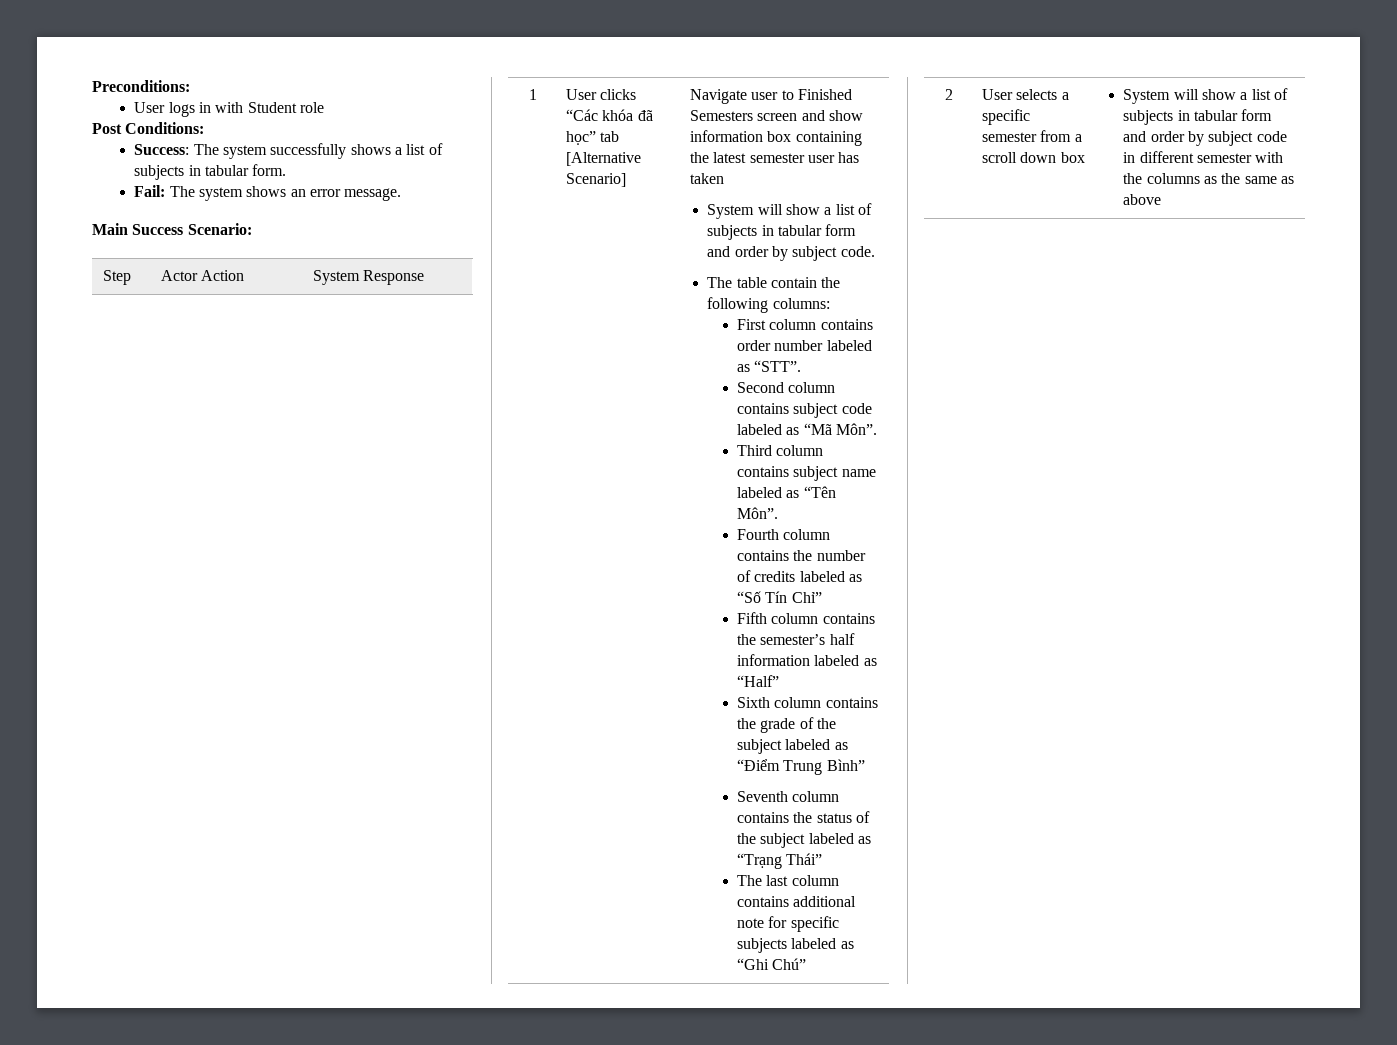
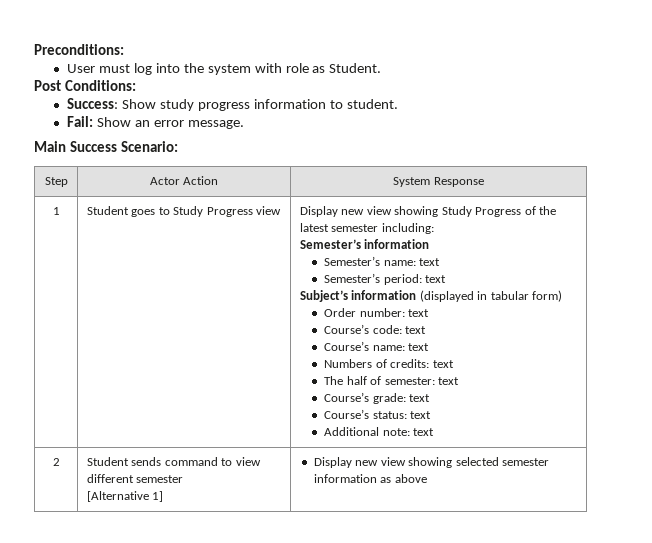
- User logs in with Student role
+ User must log into the system with role as Student.
- Success: The system successfully shows a list of subjects in tabular form.
- Fail: The system shows an error message.
+ Success: Show study progress information to student.
+ Fail: Show an error message.
- User clicks “Các khóa đã học” tab [Alternative Scenario] | Navigate user to Finished Semesters screen and show information box containing the latest semester user has taken
- System will show a list of subjects in tabular form and order by subject code.
- The table contain the following columns:
- First column contains order number labeled as “STT”.
- Second column contains subject code labeled as “Mã Môn”.
- Third column contains subject name labeled as “Tên Môn”.
- Fourth column contains the number of credits labeled as “Số Tín Chỉ”
- Fifth column contains the semester’s half information labeled as “Half”
- Sixth column contains the grade of the subject labeled as “Điểm Trung Bình”
- Seventh column contains the status of the subject labeled as “Trạng Thái”
- The last column contains additional note for specific subjects labeled as “Ghi Chú”
- 2 | User selects a specific semester from a scroll down box | System will show a list of subjects in tabular form and order by subject code in different semester with the columns as the same as above
+ Student goes to Study Progress view | Display new view showing Study Progress of the latest semester including:
+ Semester’s information
+ Semester’s name: text
+ Semester’s period: text
+ Subject’s information (displayed in tabular form)
+ Order number: text
+ Course’s code: text
+ Course’s name: text
+ Numbers of credits: text
+ The half of semester: text
+ Course’s grade: text
+ Course’s status: text
+ Additional note: text
+ 2 | Student sends command to view different semester
+ [Alternative 1] | Display new view showing selected semester information as above

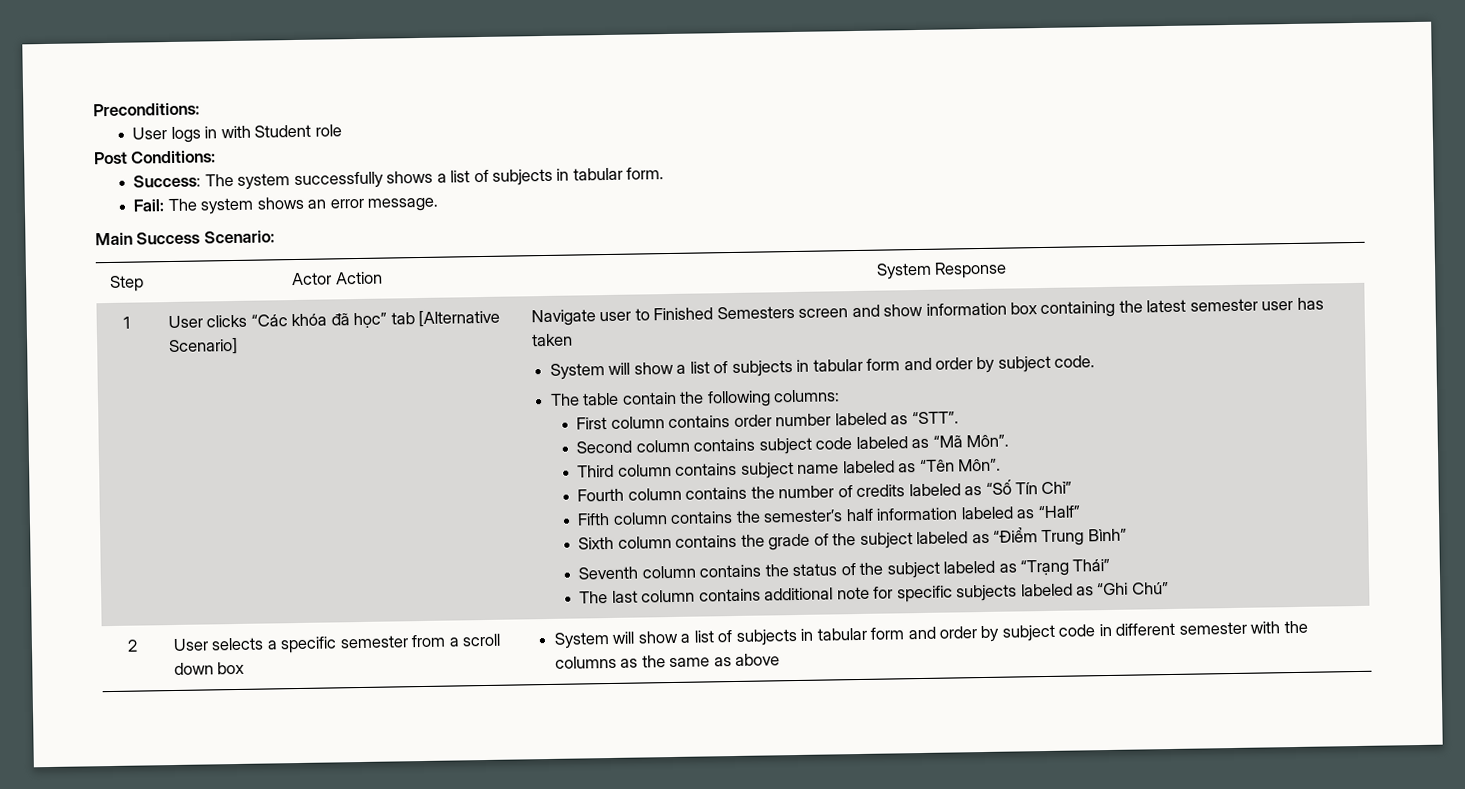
- User must log into the system with role as Student.
+ User logs in with Student role
- Success: Show study progress information to student.
- Fail: Show an error message.
+ Success: The system successfully shows a list of subjects in tabular form.
+ Fail: The system shows an error message.
- Student goes to Study Progress view | Display new view showing Study Progress of the latest semester including:
- Semester’s information
- Semester’s name: text
- Semester’s period: text
- Subject’s information (displayed in tabular form)
- Order number: text
- Course’s code: text
- Course’s name: text
- Numbers of credits: text
- The half of semester: text
- Course’s grade: text
- Course’s status: text
- Additional note: text
- 2 | Student sends command to view different semester
- [Alternative 1] | Display new view showing selected semester information as above
+ User clicks “Các khóa đã học” tab [Alternative Scenario] | Navigate user to Finished Semesters screen and show information box containing the latest semester user has taken
+ System will show a list of subjects in tabular form and order by subject code.
+ The table contain the following columns:
+ First column contains order number labeled as “STT”.
+ Second column contains subject code labeled as “Mã Môn”.
+ Third column contains subject name labeled as “Tên Môn”.
+ Fourth column contains the number of credits labeled as “Số Tín Chỉ”
+ Fifth column contains the semester’s half information labeled as “Half”
+ Sixth column contains the grade of the subject labeled as “Điểm Trung Bình”
+ Seventh column contains the status of the subject labeled as “Trạng Thái”
+ The last column contains additional note for specific subjects labeled as “Ghi Chú”
+ 2 | User selects a specific semester from a scroll down box | System will show a list of subjects in tabular form and order by subject code in different semester with the columns as the same as above

